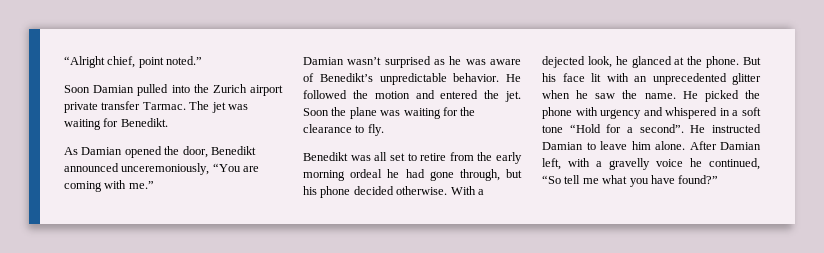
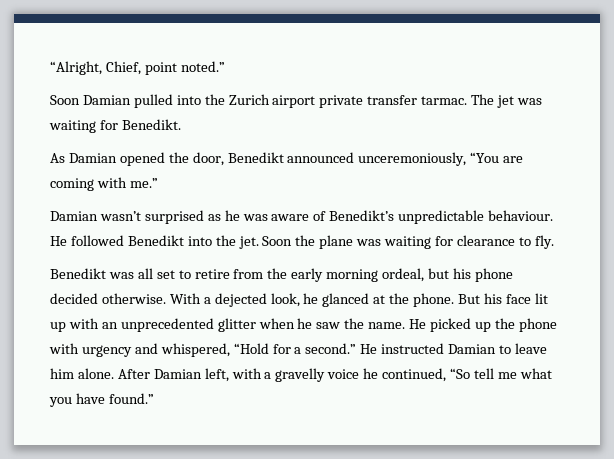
- “Alright chief, point noted.”
+ “Alright, Chief, point noted.”
- Soon Damian pulled into the Zurich airport private transfer Tarmac.
+ Soon Damian pulled into the Zurich airport private transfer tarmac.
- Damian wasn’t surprised as he was aware of Benedikt’s unpredictable behavior.
+ Damian wasn’t surprised as he was aware of Benedikt’s unpredictable behaviour.
- He followed the motion and entered the jet.
+ He followed Benedikt into the jet.
- Soon the plane was waiting for the clearance to fly.
+ Soon the plane was waiting for clearance to fly.
- Benedikt was all set to retire from the early morning ordeal he had gone through, but his phone decided otherwise.
+ Benedikt was all set to retire from the early morning ordeal, but his phone decided otherwise.
- But his face lit with an unprecedented glitter when he saw the name.
+ But his face lit up with an unprecedented glitter when he saw the name.
- He picked the phone with urgency and whispered in a soft tone “Hold for a second”.
+ He picked up the phone with urgency and whispered, “Hold for a second.”
- After Damian left, with a gravelly voice he continued, “So tell me what you have found?”
+ After Damian left, with a gravelly voice he continued, “So tell me what you have found.”

